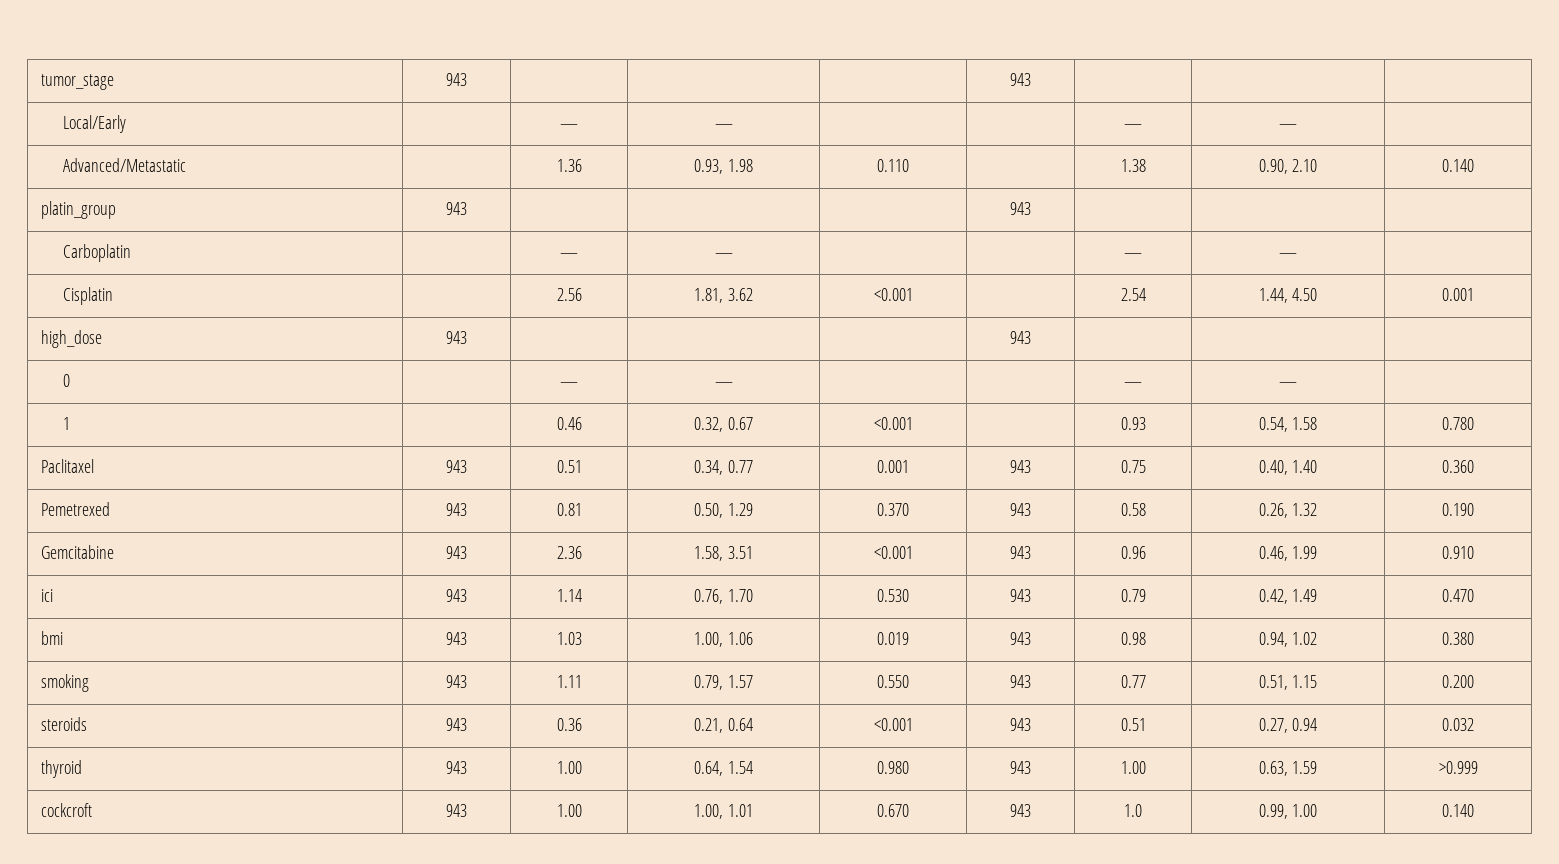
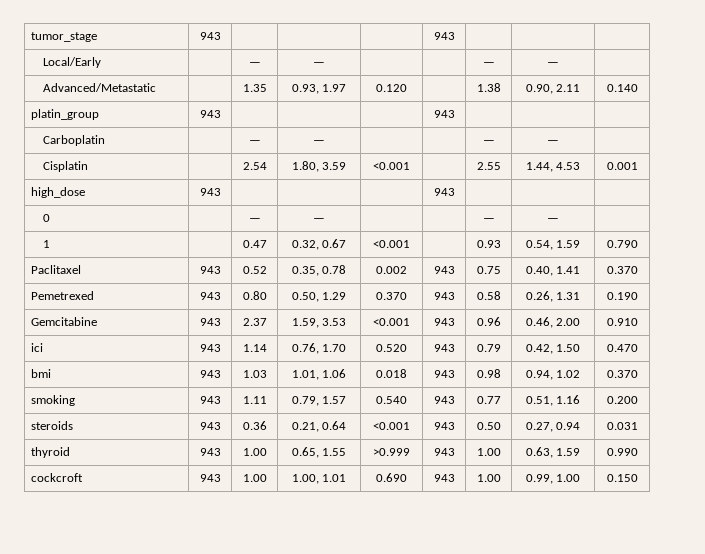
- Advanced/Metastatic | | 1.36 | 0.93, 1.98 | 0.110 | | 1.38 | 0.90, 2.10 | 0.140
+ Advanced/Metastatic | | 1.35 | 0.93, 1.97 | 0.120 | | 1.38 | 0.90, 2.11 | 0.140
- Cisplatin | | 2.56 | 1.81, 3.62 | <0.001 | | 2.54 | 1.44, 4.50 | 0.001
+ Cisplatin | | 2.54 | 1.80, 3.59 | <0.001 | | 2.55 | 1.44, 4.53 | 0.001
- 1 | | 0.46 | 0.32, 0.67 | <0.001 | | 0.93 | 0.54, 1.58 | 0.780
+ 1 | | 0.47 | 0.32, 0.67 | <0.001 | | 0.93 | 0.54, 1.59 | 0.790
- Paclitaxel | 943 | 0.51 | 0.34, 0.77 | 0.001 | 943 | 0.75 | 0.40, 1.40 | 0.360
+ Paclitaxel | 943 | 0.52 | 0.35, 0.78 | 0.002 | 943 | 0.75 | 0.40, 1.41 | 0.370
- Pemetrexed | 943 | 0.81 | 0.50, 1.29 | 0.370 | 943 | 0.58 | 0.26, 1.32 | 0.190
+ Pemetrexed | 943 | 0.80 | 0.50, 1.29 | 0.370 | 943 | 0.58 | 0.26, 1.31 | 0.190
- Gemcitabine | 943 | 2.36 | 1.58, 3.51 | <0.001 | 943 | 0.96 | 0.46, 1.99 | 0.910
+ Gemcitabine | 943 | 2.37 | 1.59, 3.53 | <0.001 | 943 | 0.96 | 0.46, 2.00 | 0.910
- ici | 943 | 1.14 | 0.76, 1.70 | 0.530 | 943 | 0.79 | 0.42, 1.49 | 0.470
+ ici | 943 | 1.14 | 0.76, 1.70 | 0.520 | 943 | 0.79 | 0.42, 1.50 | 0.470
- bmi | 943 | 1.03 | 1.00, 1.06 | 0.019 | 943 | 0.98 | 0.94, 1.02 | 0.380
+ bmi | 943 | 1.03 | 1.01, 1.06 | 0.018 | 943 | 0.98 | 0.94, 1.02 | 0.370
- smoking | 943 | 1.11 | 0.79, 1.57 | 0.550 | 943 | 0.77 | 0.51, 1.15 | 0.200
+ smoking | 943 | 1.11 | 0.79, 1.57 | 0.540 | 943 | 0.77 | 0.51, 1.16 | 0.200
- steroids | 943 | 0.36 | 0.21, 0.64 | <0.001 | 943 | 0.51 | 0.27, 0.94 | 0.032
+ steroids | 943 | 0.36 | 0.21, 0.64 | <0.001 | 943 | 0.50 | 0.27, 0.94 | 0.031
- thyroid | 943 | 1.00 | 0.64, 1.54 | 0.980 | 943 | 1.00 | 0.63, 1.59 | >0.999
+ thyroid | 943 | 1.00 | 0.65, 1.55 | >0.999 | 943 | 1.00 | 0.63, 1.59 | 0.990
- cockcroft | 943 | 1.00 | 1.00, 1.01 | 0.670 | 943 | 1.0 | 0.99, 1.00 | 0.140
+ cockcroft | 943 | 1.00 | 1.00, 1.01 | 0.690 | 943 | 1.00 | 0.99, 1.00 | 0.150

